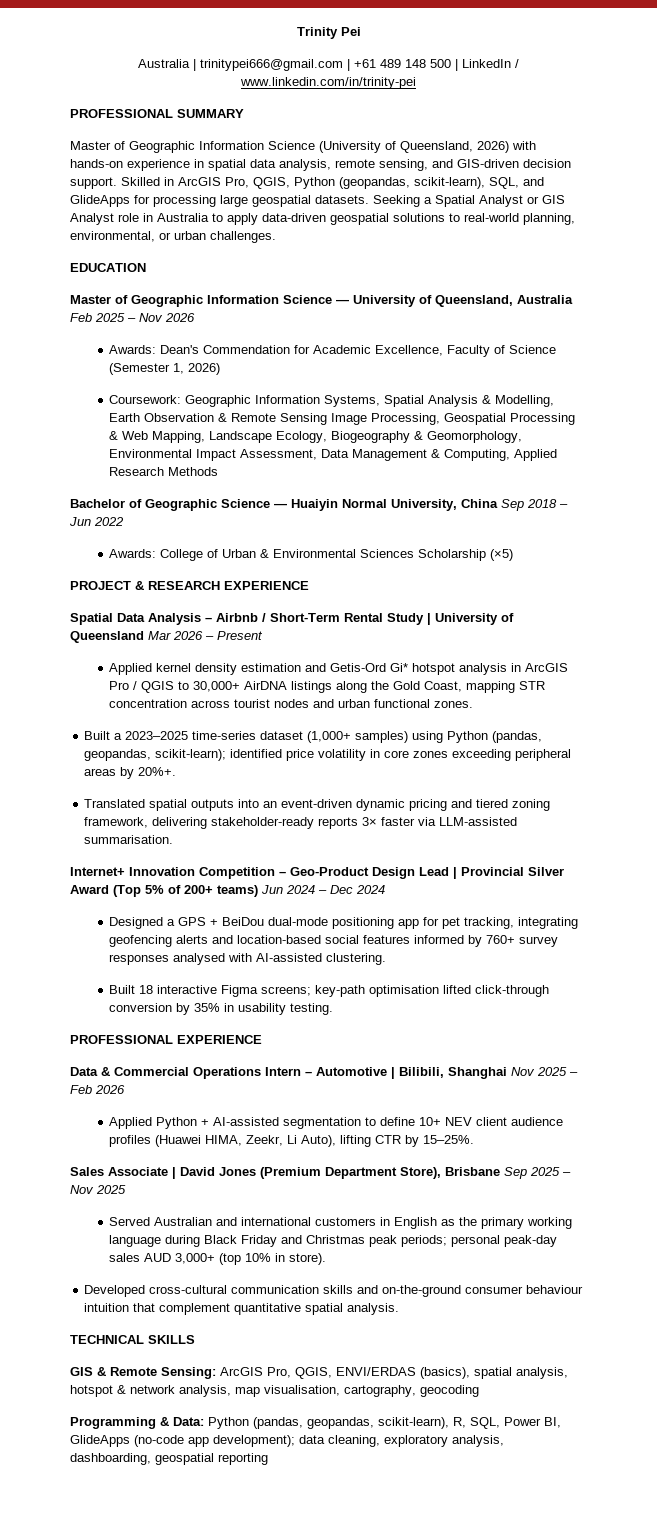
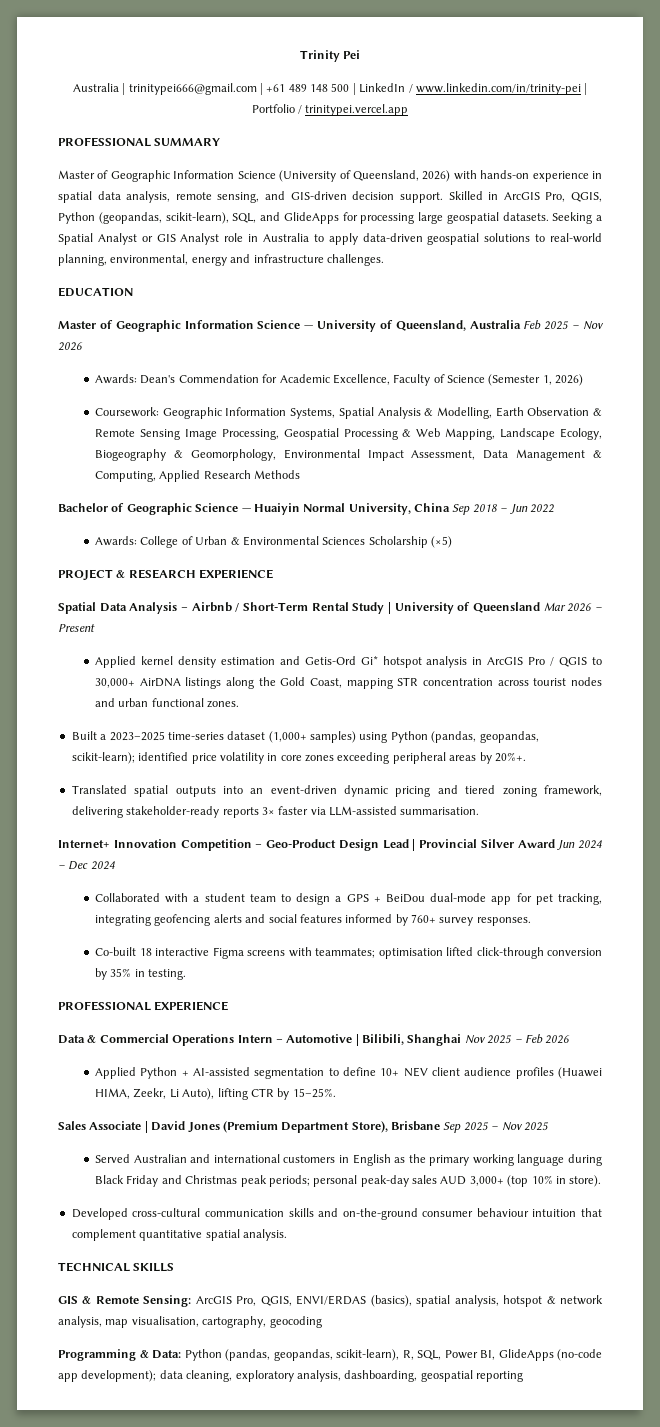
- Australia | trinitypei666@gmail.com | +61 489 148 500 | LinkedIn / www.linkedin.com/in/trinity-pei
+ Australia | trinitypei666@gmail.com | +61 489 148 500 | LinkedIn / www.linkedin.com/in/trinity-pei | Portfolio / trinitypei.vercel.app
- Seeking a Spatial Analyst or GIS Analyst role in Australia to apply data-driven geospatial solutions to real-world planning, environmental, or urban challenges.
+ Seeking a Spatial Analyst or GIS Analyst role in Australia to apply data-driven geospatial solutions to real-world planning, environmental, energy and infrastructure challenges.
- Internet+ Innovation Competition – Geo-Product Design Lead | Provincial Silver Award (Top 5% of 200+ teams) Jun 2024 – Dec 2024
+ Internet+ Innovation Competition – Geo-Product Design Lead | Provincial Silver Award Jun 2024 – Dec 2024
- Designed a GPS + BeiDou dual-mode positioning app for pet tracking, integrating geofencing alerts and location-based social features informed by 760+ survey responses analysed with AI-assisted clustering.
- Built 18 interactive Figma screens; key-path optimisation lifted click-through conversion by 35% in usability testing.
+ Collaborated with a student team to design a GPS + BeiDou dual-mode app for pet tracking, integrating geofencing alerts and social features informed by 760+ survey responses.
+ Co-built 18 interactive Figma screens with teammates; optimisation lifted click-through conversion by 35% in testing.

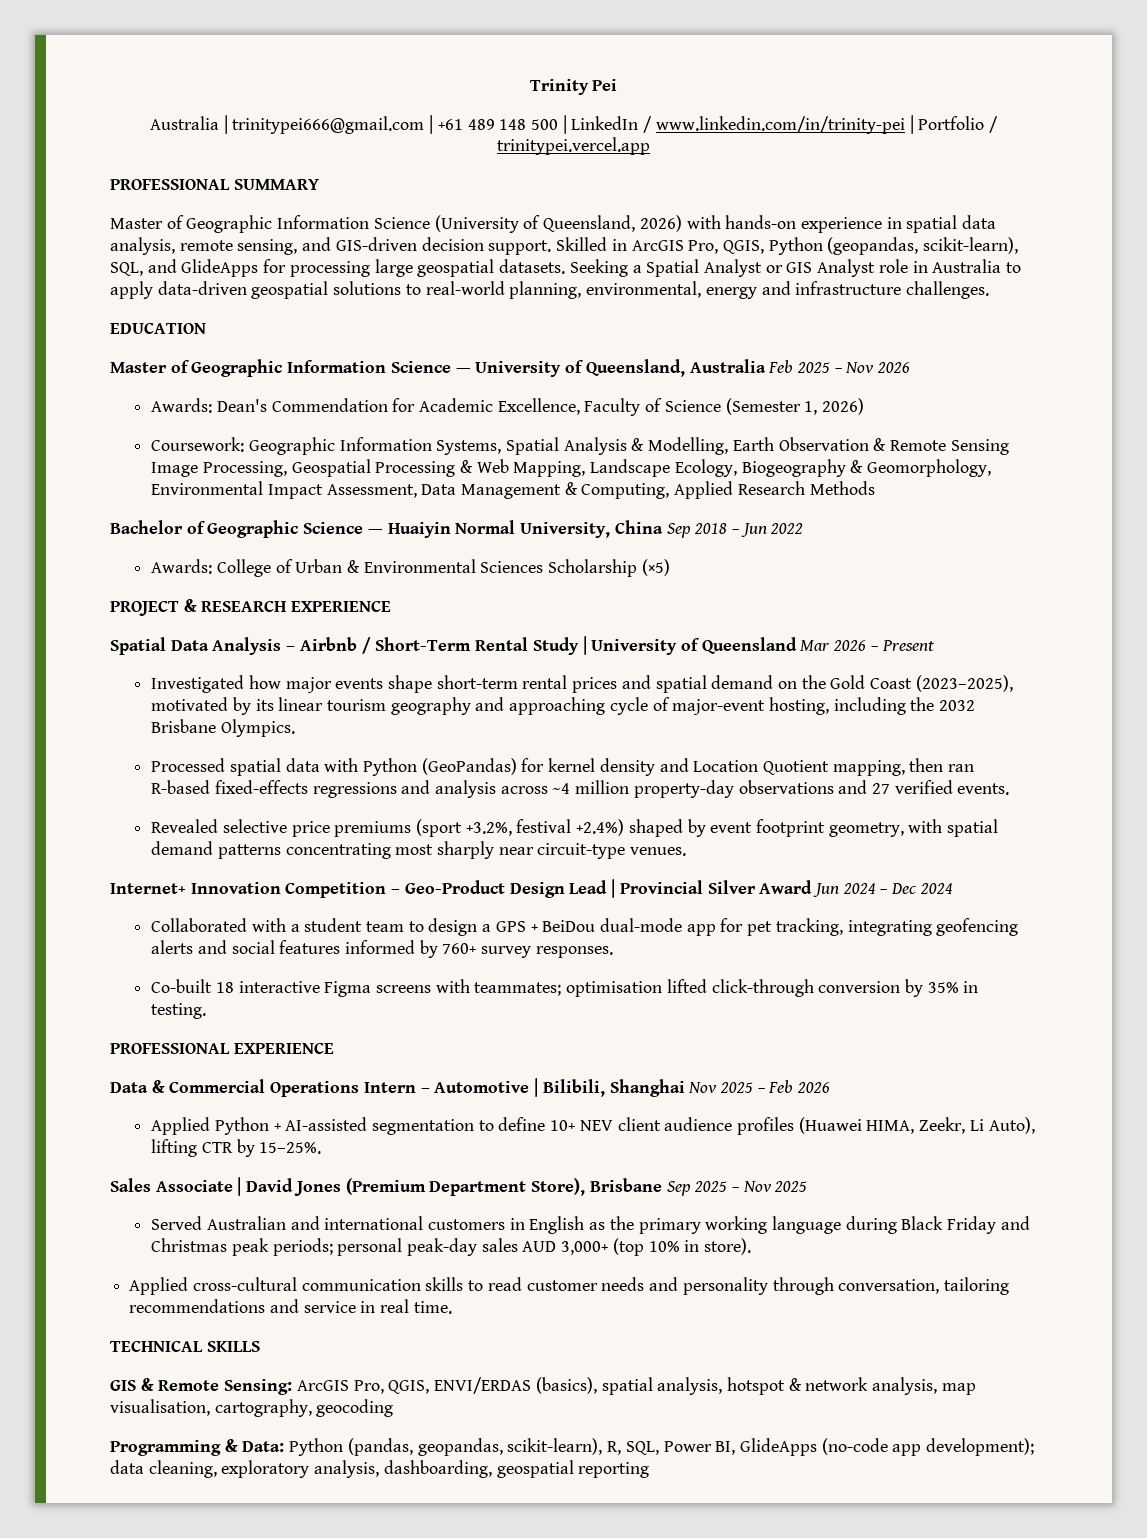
- Applied kernel density estimation and Getis-Ord Gi* hotspot analysis in ArcGIS Pro / QGIS to 30,000+ AirDNA listings along the Gold Coast, mapping STR concentration across tourist nodes and urban functional zones.
- Built a 2023–2025 time-series dataset (1,000+ samples) using Python (pandas, geopandas, scikit-learn); identified price volatility in core zones exceeding peripheral areas by 20%+.
- Translated spatial outputs into an event-driven dynamic pricing and tiered zoning framework, delivering stakeholder-ready reports 3× faster via LLM-assisted summarisation.
+ Investigated how major events shape short-term rental prices and spatial demand on the Gold Coast (2023–2025), motivated by its linear tourism geography and approaching cycle of major-event hosting, including the 2032 Brisbane Olympics.
+ Processed spatial data with Python (GeoPandas) for kernel density and Location Quotient mapping, then ran R-based fixed-effects regressions and analysis across ~4 million property-day observations and 27 verified events.
+ Revealed selective price premiums (sport +3.2%, festival +2.4%) shaped by event footprint geometry, with spatial demand patterns concentrating most sharply near circuit-type venues.
- Developed cross-cultural communication skills and on-the-ground consumer behaviour intuition that complement quantitative spatial analysis.
+ Applied cross-cultural communication skills to read customer needs and personality through conversation, tailoring recommendations and service in real time.

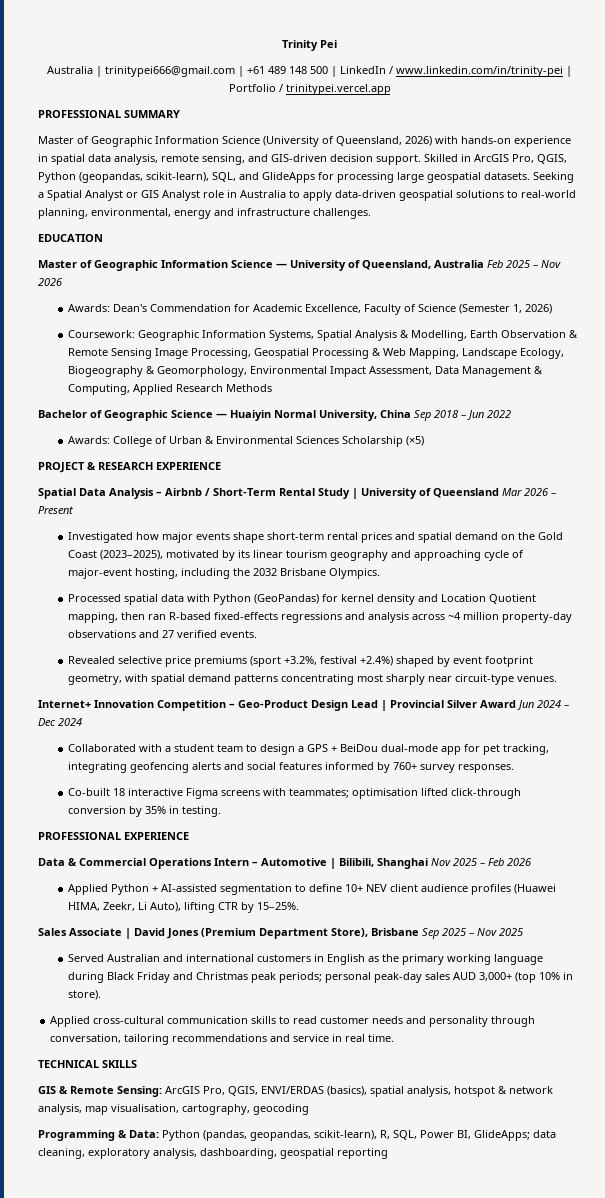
- Programming & Data: Python (pandas, geopandas, scikit-learn), R, SQL, Power BI, GlideApps (no-code app development); data cleaning, exploratory analysis, dashboarding, geospatial reporting
+ Programming & Data: Python (pandas, geopandas, scikit-learn), R, SQL, Power BI, GlideApps; data cleaning, exploratory analysis, dashboarding, geospatial reporting

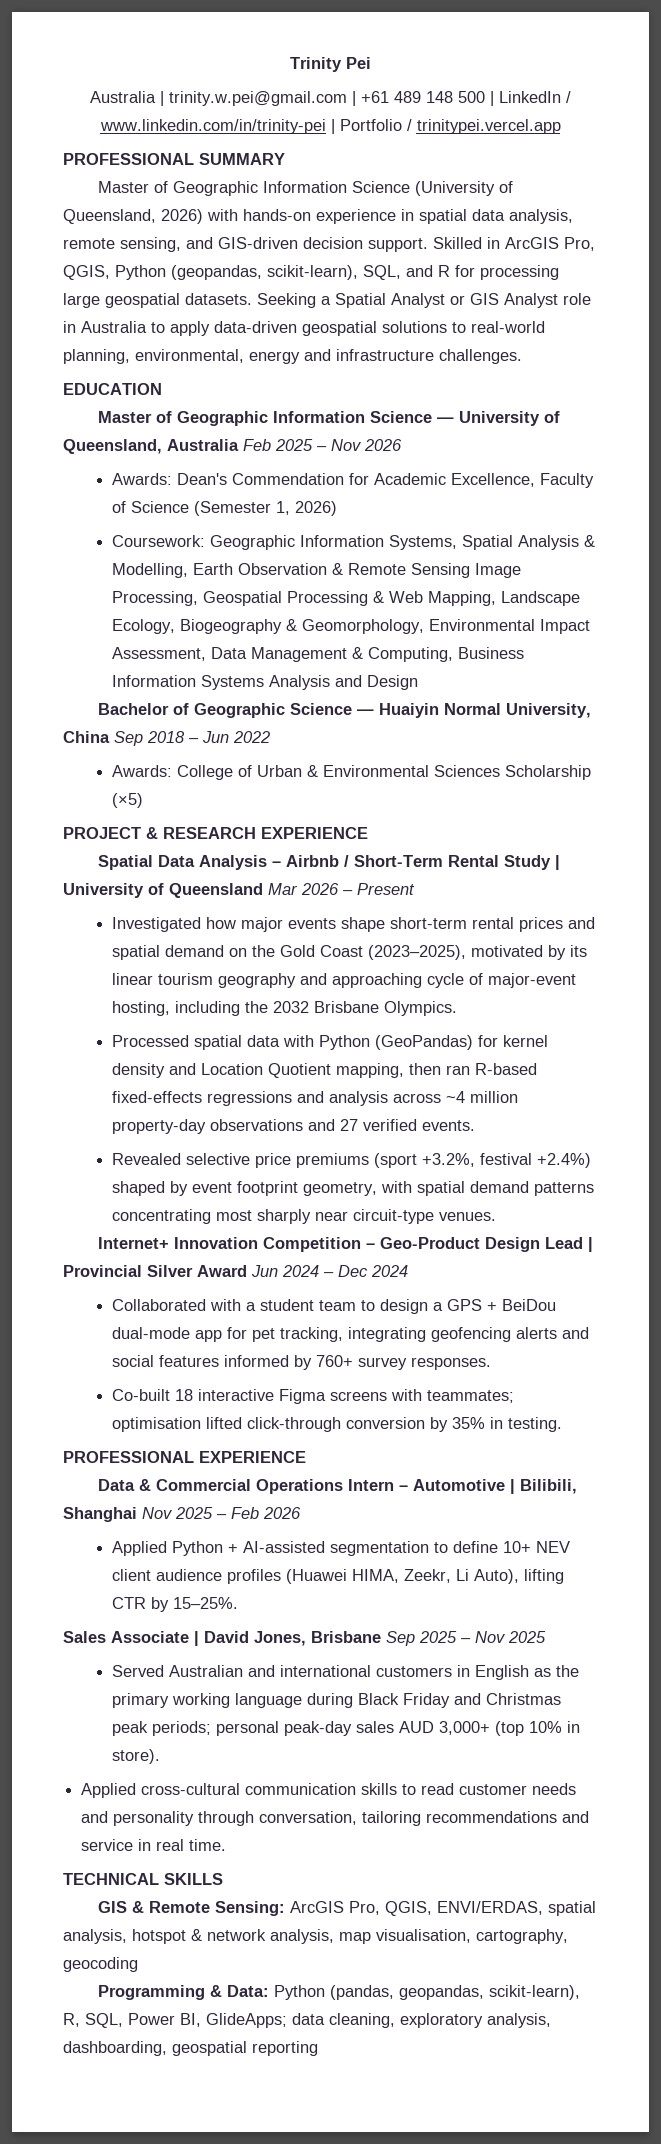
- Australia | trinitypei666@gmail.com | +61 489 148 500 | LinkedIn / www.linkedin.com/in/trinity-pei | Portfolio / trinitypei.vercel.app
+ Australia | trinity.w.pei@gmail.com | +61 489 148 500 | LinkedIn / www.linkedin.com/in/trinity-pei | Portfolio / trinitypei.vercel.app
- Skilled in ArcGIS Pro, QGIS, Python (geopandas, scikit-learn), SQL, and GlideApps for processing large geospatial datasets.
+ Skilled in ArcGIS Pro, QGIS, Python (geopandas, scikit-learn), SQL, and R for processing large geospatial datasets.
- Coursework: Geographic Information Systems, Spatial Analysis & Modelling, Earth Observation & Remote Sensing Image Processing, Geospatial Processing & Web Mapping, Landscape Ecology, Biogeography & Geomorphology, Environmental Impact Assessment, Data Management & Computing, Applied Research Methods
+ Coursework: Geographic Information Systems, Spatial Analysis & Modelling, Earth Observation & Remote Sensing Image Processing, Geospatial Processing & Web Mapping, Landscape Ecology, Biogeography & Geomorphology, Environmental Impact Assessment, Data Management & Computing, Business Information Systems Analysis and Design
- Sales Associate | David Jones (Premium Department Store), Brisbane Sep 2025 – Nov 2025
+ Sales Associate | David Jones, Brisbane Sep 2025 – Nov 2025
- GIS & Remote Sensing: ArcGIS Pro, QGIS, ENVI/ERDAS (basics), spatial analysis, hotspot & network analysis, map visualisation, cartography, geocoding
+ GIS & Remote Sensing: ArcGIS Pro, QGIS, ENVI/ERDAS, spatial analysis, hotspot & network analysis, map visualisation, cartography, geocoding

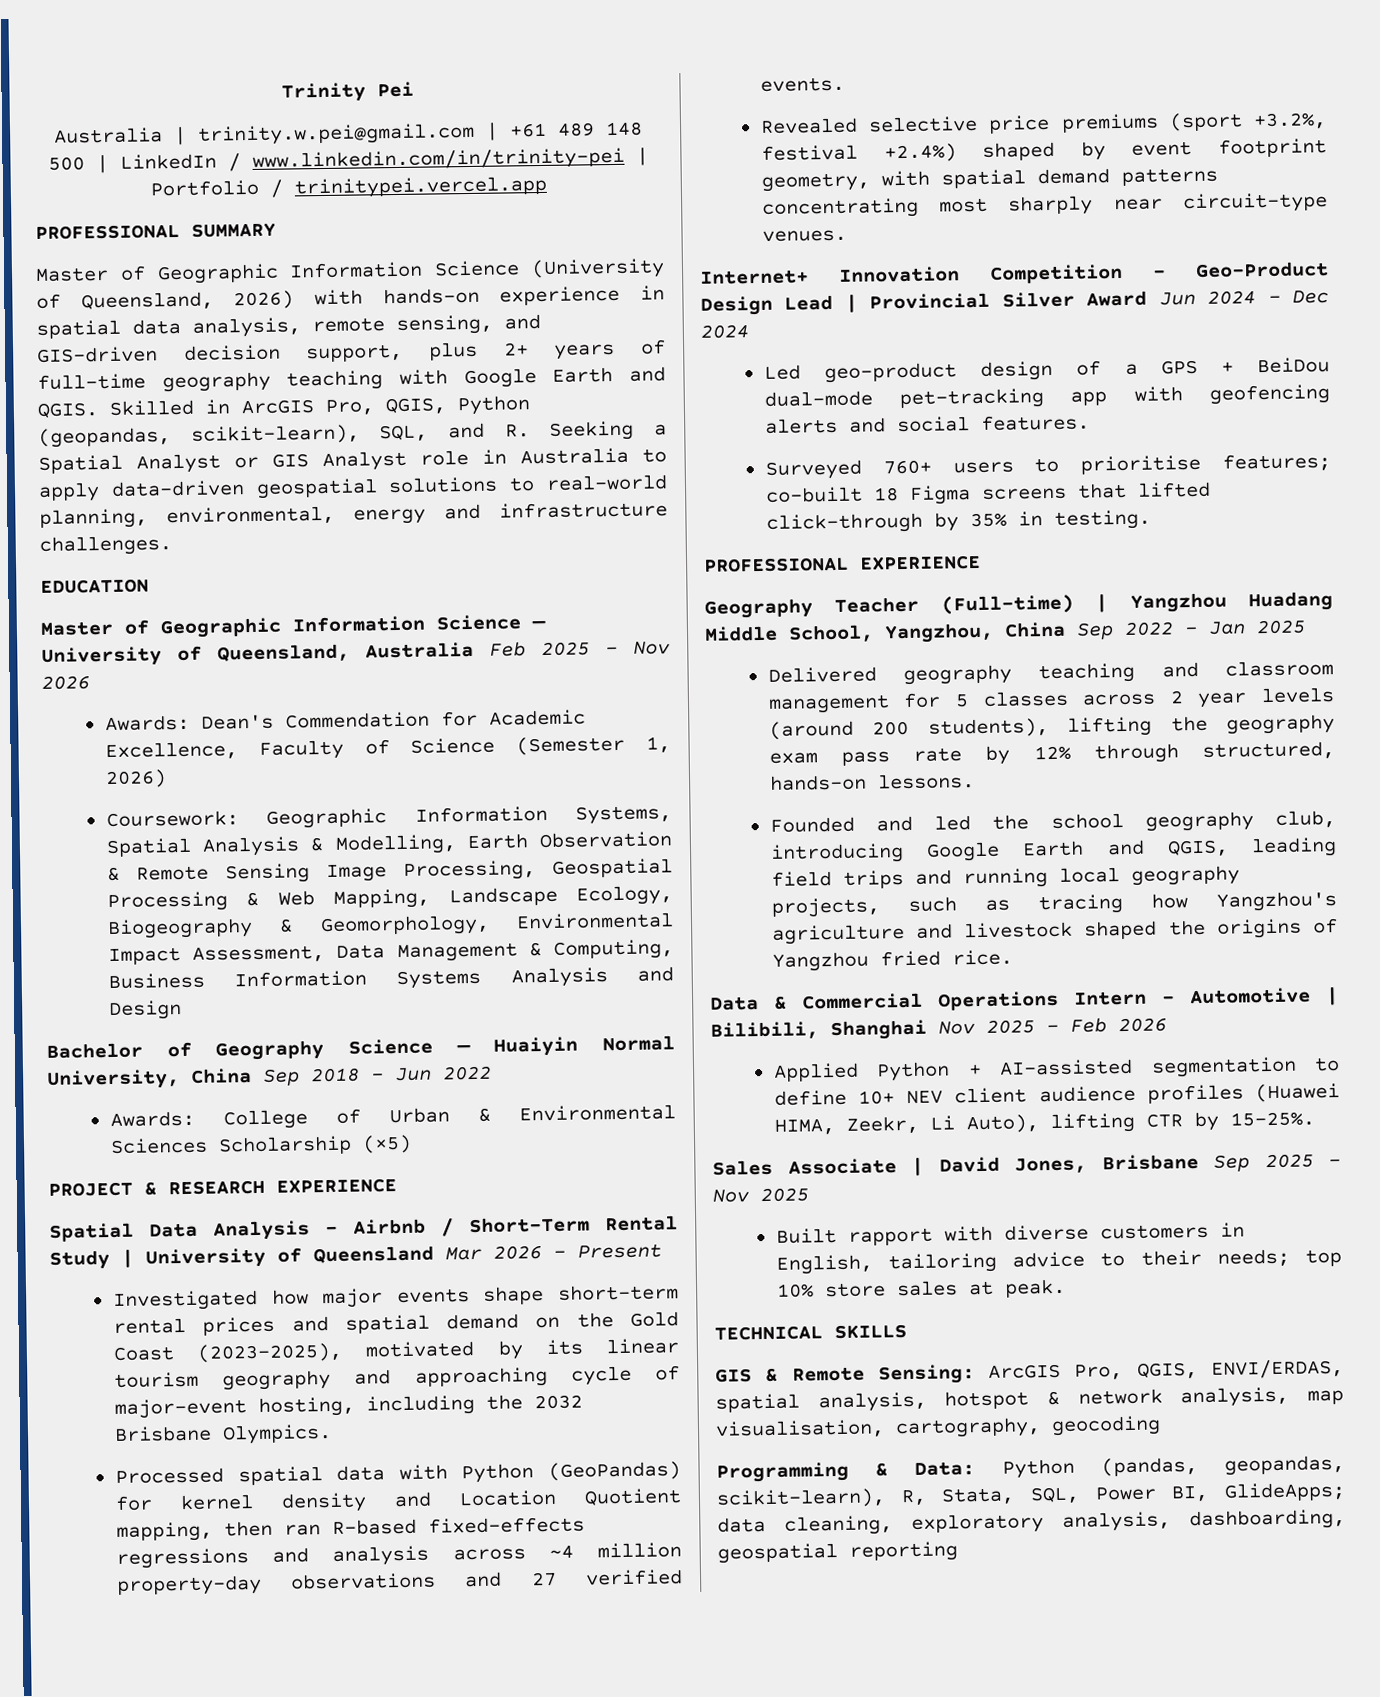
- Master of Geographic Information Science (University of Queensland, 2026) with hands-on experience in spatial data analysis, remote sensing, and GIS-driven decision support.
+ Master of Geographic Information Science (University of Queensland, 2026) with hands-on experience in spatial data analysis, remote sensing, and GIS-driven decision support, plus 2+ years of full-time geography teaching with Google Earth and QGIS.
- Skilled in ArcGIS Pro, QGIS, Python (geopandas, scikit-learn), SQL, and R for processing large geospatial datasets. Seeking a Spatial Analyst or GIS Analyst role in Australia to apply data-driven geospatial solutions to real-world planning, environmental, energy and infrastructure challenges.
+ Skilled in ArcGIS Pro, QGIS, Python (geopandas, scikit-learn), SQL, and R. Seeking a Spatial Analyst or GIS Analyst role in Australia to apply data-driven geospatial solutions to real-world planning, environmental, energy and infrastructure challenges.
- Bachelor of Geographic Science — Huaiyin Normal University, China Sep 2018 – Jun 2022
+ Bachelor of Geography Science — Huaiyin Normal University, China Sep 2018 – Jun 2022
- Collaborated with a student team to design a GPS + BeiDou dual-mode app for pet tracking, integrating geofencing alerts and social features informed by 760+ survey responses.
- Co-built 18 interactive Figma screens with teammates; optimisation lifted click-through conversion by 35% in testing.
+ Led geo-product design of a GPS + BeiDou dual-mode pet-tracking app with geofencing alerts and social features.
+ Surveyed 760+ users to prioritise features; co-built 18 Figma screens that lifted click-through by 35% in testing.
+ Geography Teacher (Full-time) | Yangzhou Huadang Middle School, Yangzhou, China Sep 2022 – Jan 2025
+ Delivered geography teaching and classroom management for 5 classes across 2 year levels (around 200 students), lifting the geography exam pass rate by 12% through structured, hands-on lessons.
+ Founded and led the school geography club, introducing Google Earth and QGIS, leading field trips and running local geography projects, such as tracing how Yangzhou's agriculture and livestock shaped the origins of Yangzhou fried rice.
- Served Australian and international customers in English as the primary working language during Black Friday and Christmas peak periods; personal peak-day sales AUD 3,000+ (top 10% in store).
- Applied cross-cultural communication skills to read customer needs and personality through conversation, tailoring recommendations and service in real time.
+ Built rapport with diverse customers in English, tailoring advice to their needs; top 10% store sales at peak.
- Programming & Data: Python (pandas, geopandas, scikit-learn), R, SQL, Power BI, GlideApps; data cleaning, exploratory analysis, dashboarding, geospatial reporting
+ Programming & Data: Python (pandas, geopandas, scikit-learn), R, Stata, SQL, Power BI, GlideApps; data cleaning, exploratory analysis, dashboarding, geospatial reporting

